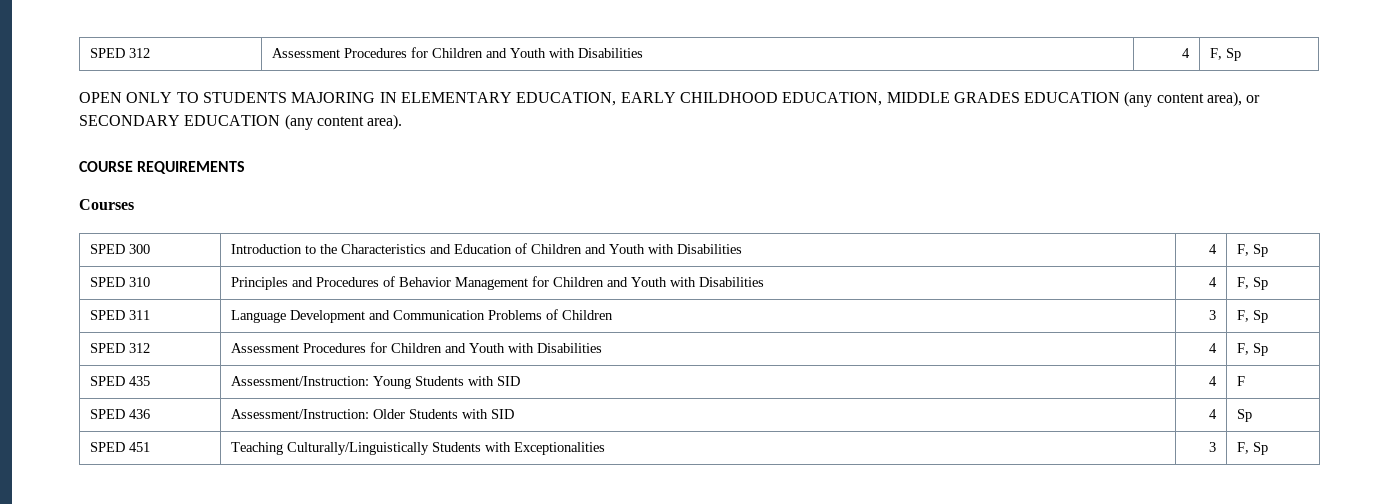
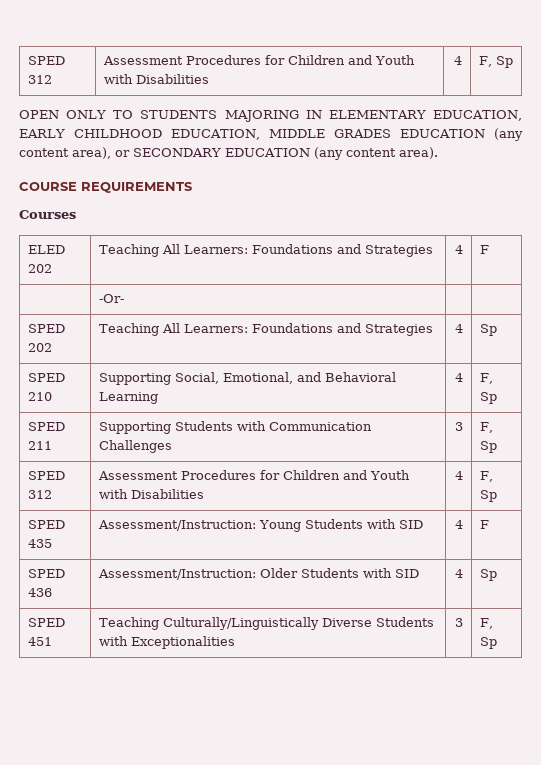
- SPED 300 | Introduction to the Characteristics and Education of Children and Youth with Disabilities | 4 | F, Sp
- SPED 310 | Principles and Procedures of Behavior Management for Children and Youth with Disabilities | 4 | F, Sp
- SPED 311 | Language Development and Communication Problems of Children | 3 | F, Sp
+ ELED 202 | Teaching All Learners: Foundations and Strategies | 4 | F
+ | -Or- | |
+ SPED 202 | Teaching All Learners: Foundations and Strategies | 4 | Sp
+ SPED 210 | Supporting Social, Emotional, and Behavioral Learning | 4 | F, Sp
+ SPED 211 | Supporting Students with Communication Challenges | 3 | F, Sp
- SPED 451 | Teaching Culturally/Linguistically Students with Exceptionalities | 3 | F, Sp
+ SPED 451 | Teaching Culturally/Linguistically Diverse Students with Exceptionalities | 3 | F, Sp

